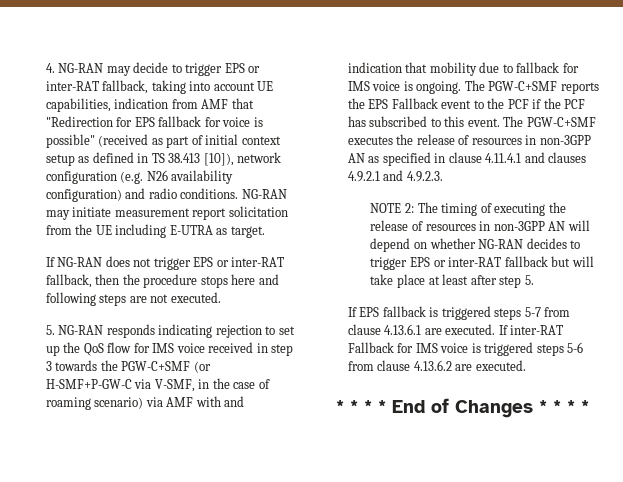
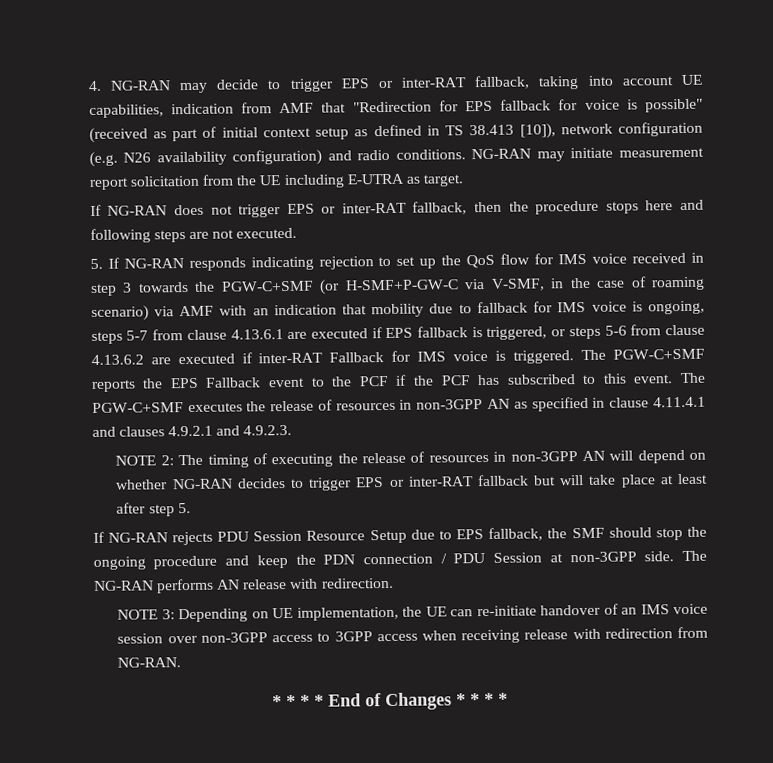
- 5. NG-RAN responds indicating rejection to set up the QoS flow for IMS voice received in step 3 towards the PGW-C+SMF (or H-SMF+P-GW-C via V-SMF, in the case of roaming scenario) via AMF with and indication that mobility due to fallback for IMS voice is ongoing.
+ 5. If NG-RAN responds indicating rejection to set up the QoS flow for IMS voice received in step 3 towards the PGW-C+SMF (or H-SMF+P-GW-C via V-SMF, in the case of roaming scenario) via AMF with an indication that mobility due to fallback for IMS voice is ongoing, steps 5-7 from clause 4.13.6.1 are executed if EPS fallback is triggered, or steps 5-6 from clause 4.13.6.2 are executed if inter-RAT Fallback for IMS voice is triggered.
- If EPS fallback is triggered steps 5-7 from clause 4.13.6.1 are executed. If inter-RAT Fallback for IMS voice is triggered steps 5-6 from clause 4.13.6.2 are executed.
+ If NG-RAN rejects PDU Session Resource Setup due to EPS fallback, the SMF should stop the ongoing procedure and keep the PDN connection / PDU Session at non-3GPP side. The NG-RAN performs AN release with redirection.
+ NOTE 3: Depending on UE implementation, the UE can re-initiate handover of an IMS voice session over non-3GPP access to 3GPP access when receiving release with redirection from NG-RAN.

